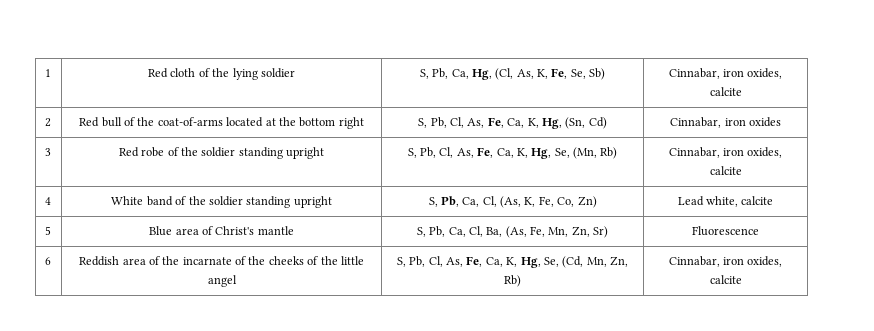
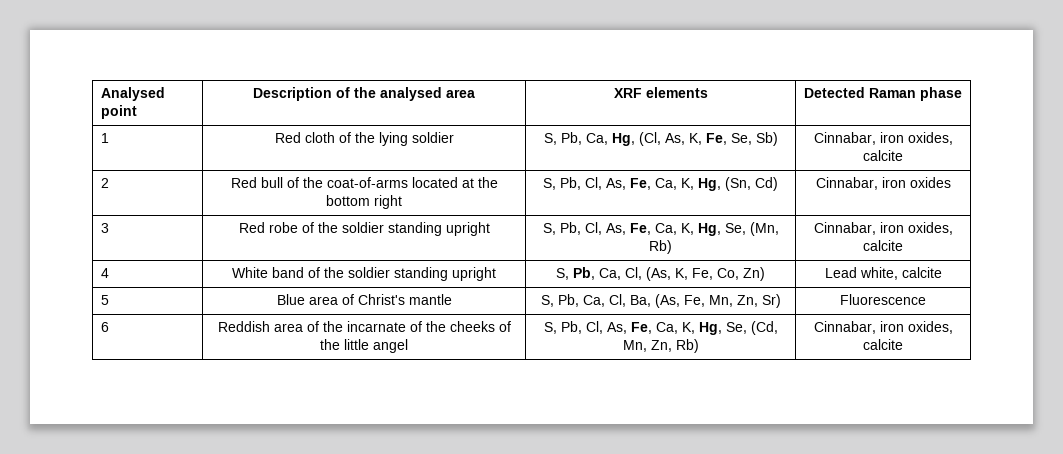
+ Analysed point | Description of the analysed area | XRF elements | Detected Raman phase

